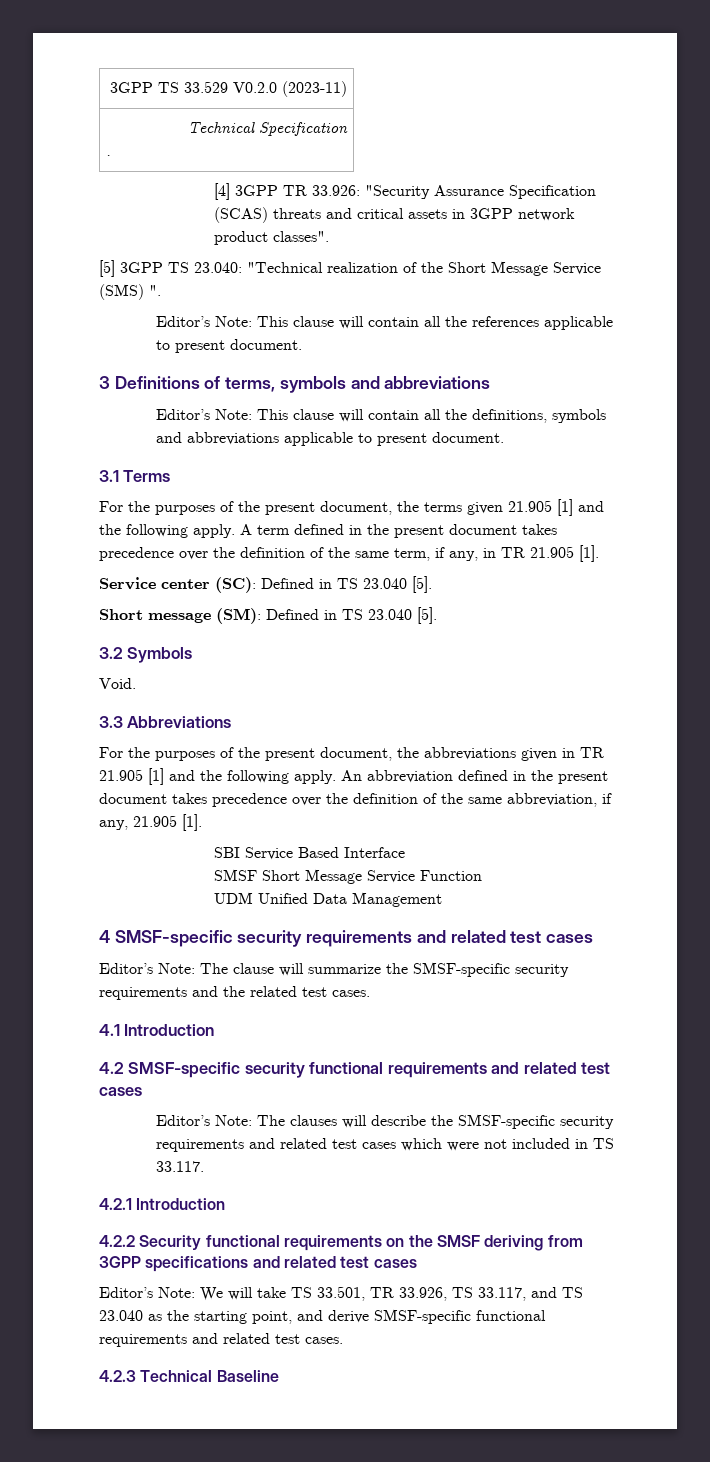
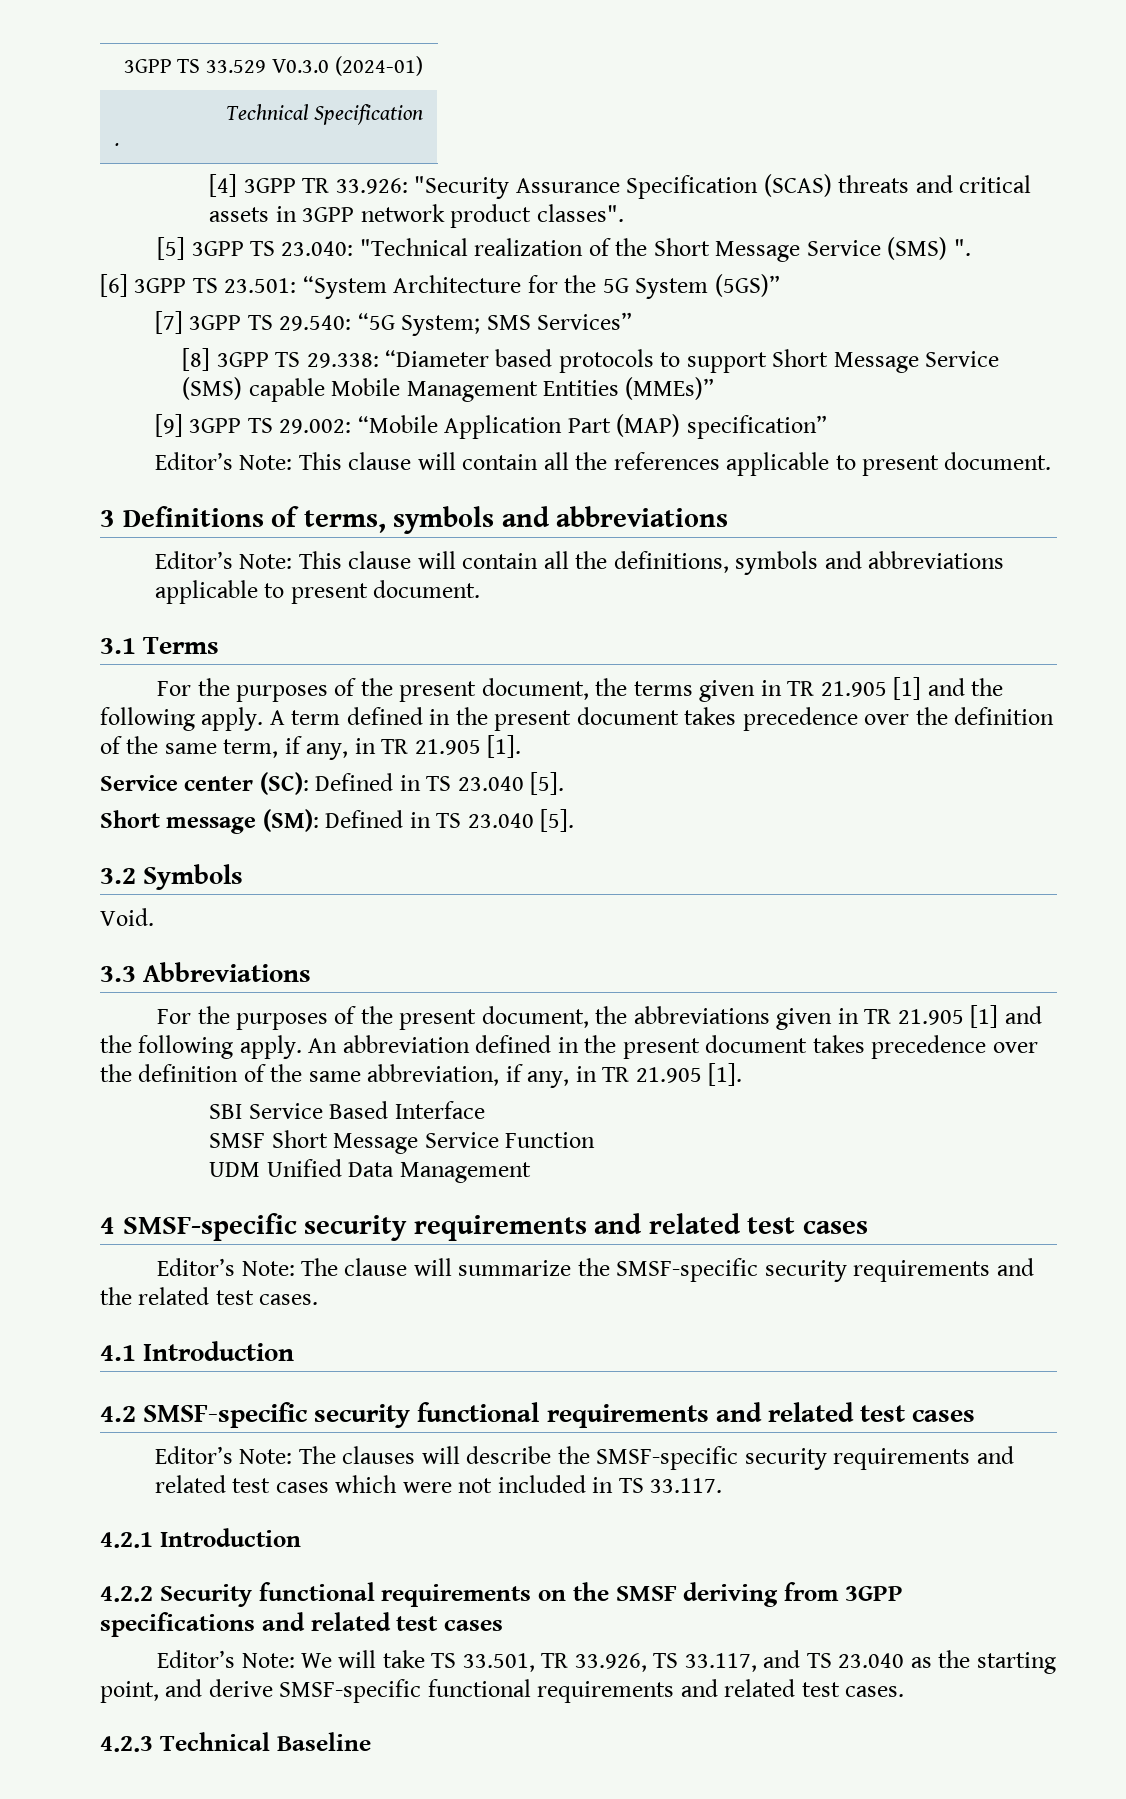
- 3GPP TS 33.529 V0.2.0 (2023-11)
+ 3GPP TS 33.529 V0.3.0 (2024-01)
+ [6] 3GPP TS 23.501: “System Architecture for the 5G System (5GS)”
+ [7] 3GPP TS 29.540: “5G System; SMS Services”
+ [8] 3GPP TS 29.338: “Diameter based protocols to support Short Message Service (SMS) capable Mobile Management Entities (MMEs)”
+ [9] 3GPP TS 29.002: “Mobile Application Part (MAP) specification”
- For the purposes of the present document, the terms given 21.905 [1] and the following apply.
+ For the purposes of the present document, the terms given in TR 21.905 [1] and the following apply.
- An abbreviation defined in the present document takes precedence over the definition of the same abbreviation, if any, 21.905 [1].
+ An abbreviation defined in the present document takes precedence over the definition of the same abbreviation, if any, in TR 21.905 [1].

